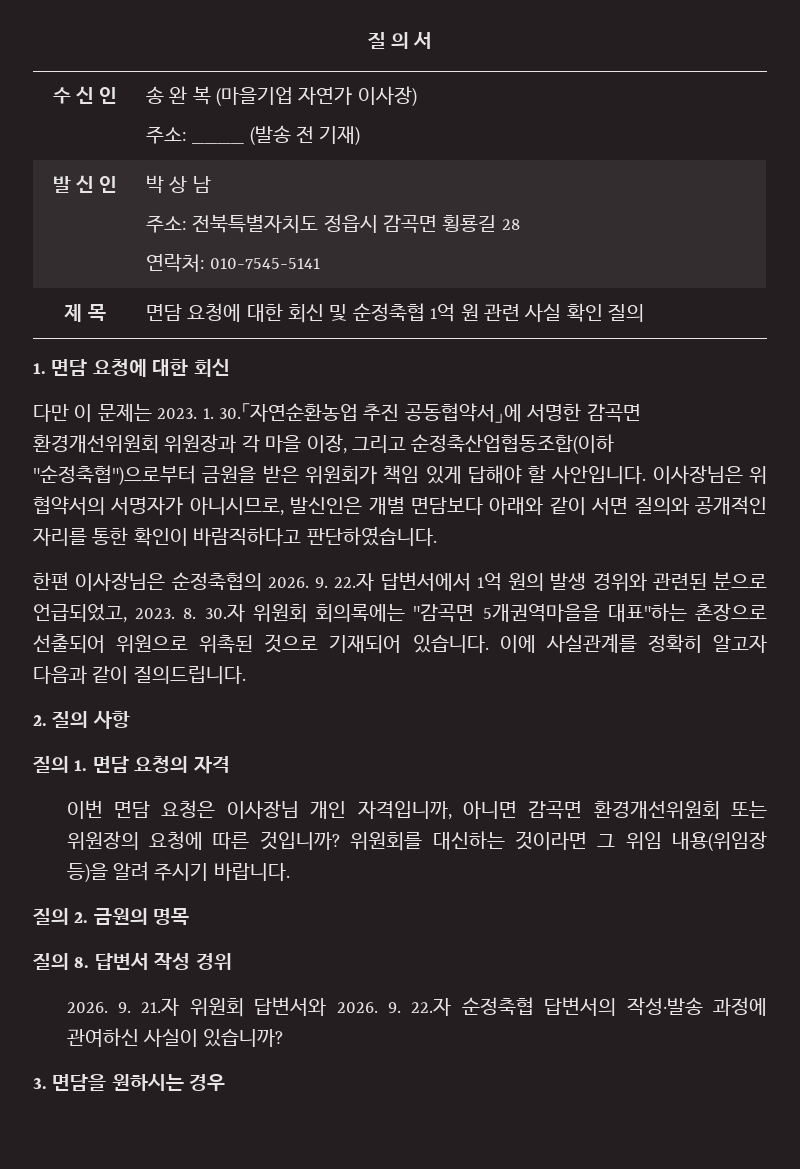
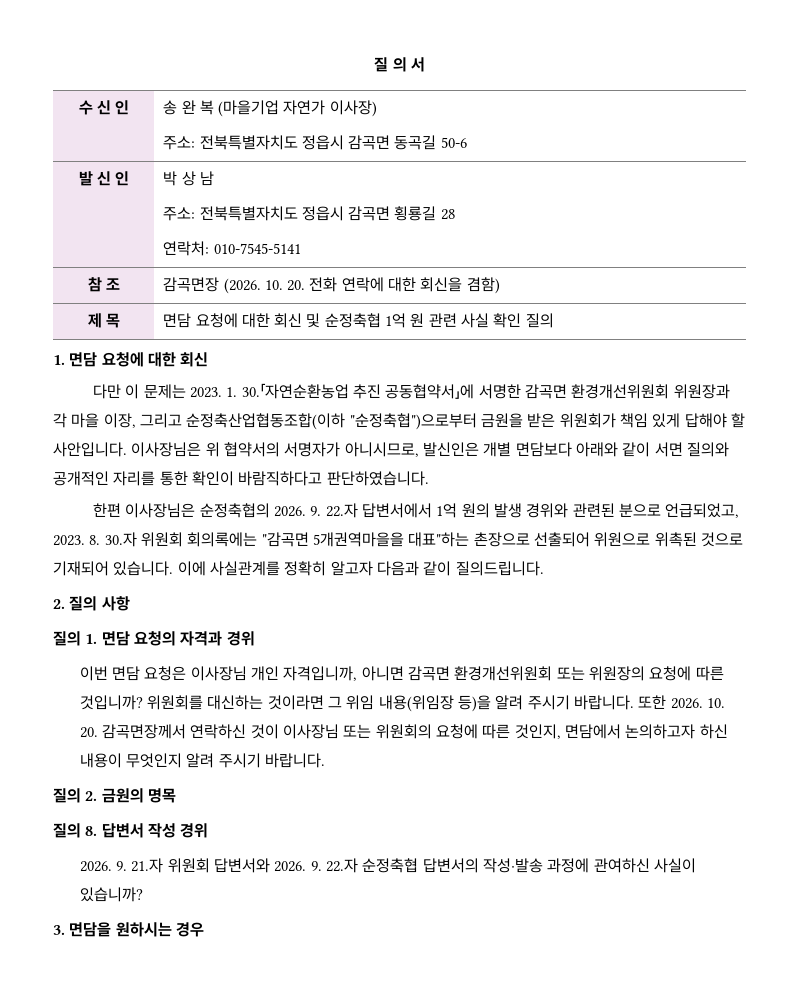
  수 신 인 | 송 완 복 (마을기업 자연가 이사장)
- 주소: ____ (발송 전 기재)
+ 주소: 전북특별자치도 정읍시 감곡면 동곡길 50-6
+ 참 조 | 감곡면장 (2026. 10. 20. 전화 연락에 대한 회신을 겸함)
- 질의 1. 면담 요청의 자격
+ 질의 1. 면담 요청의 자격과 경위
+ 또한 2026. 10. 20. 감곡면장께서 연락하신 것이 이사장님 또는 위원회의 요청에 따른 것인지, 면담에서 논의하고자 하신 내용이 무엇인지 알려 주시기 바랍니다.

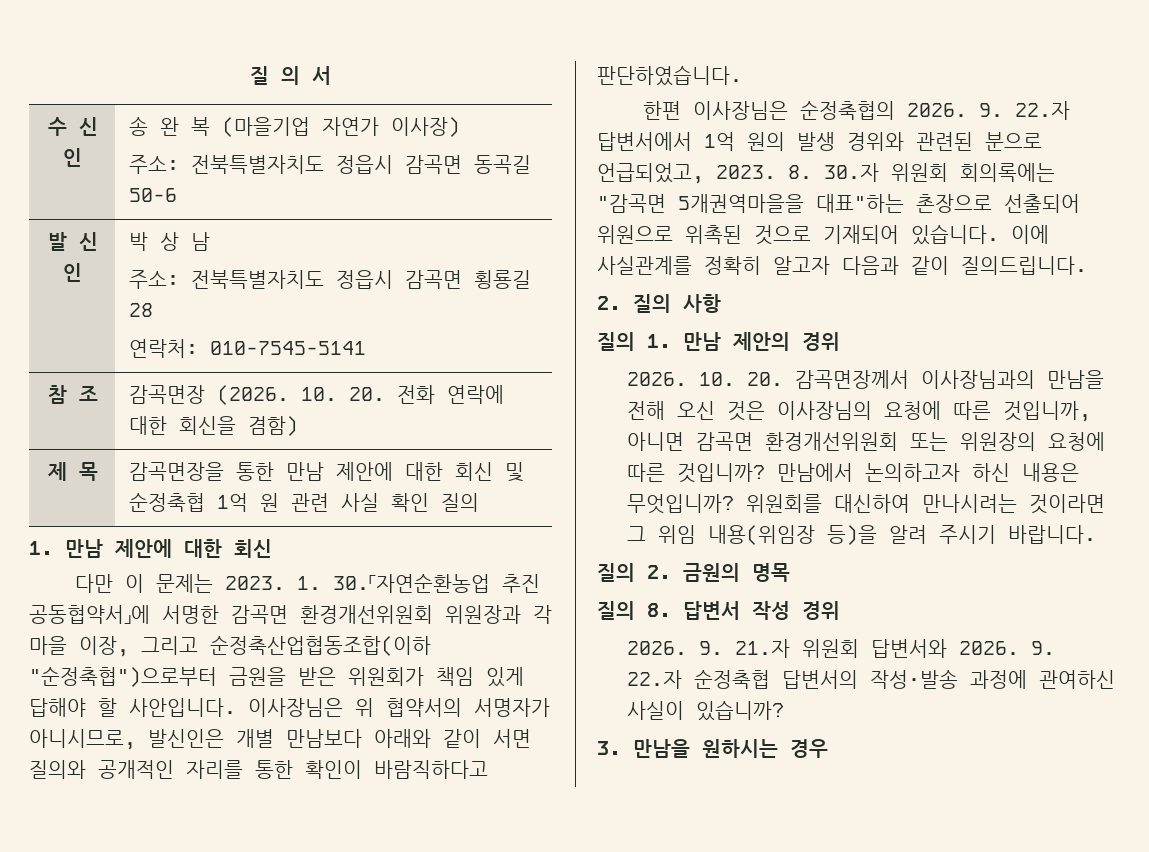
- 제 목 | 면담 요청에 대한 회신 및 순정축협 1억 원 관련 사실 확인 질의
+ 제 목 | 감곡면장을 통한 만남 제안에 대한 회신 및 순정축협 1억 원 관련 사실 확인 질의
- 1. 면담 요청에 대한 회신
+ 1. 만남 제안에 대한 회신
- 이사장님은 위 협약서의 서명자가 아니시므로, 발신인은 개별 면담보다 아래와 같이 서면 질의와 공개적인 자리를 통한 확인이 바람직하다고 판단하였습니다.
+ 이사장님은 위 협약서의 서명자가 아니시므로, 발신인은 개별 만남보다 아래와 같이 서면 질의와 공개적인 자리를 통한 확인이 바람직하다고 판단하였습니다.
- 질의 1. 면담 요청의 자격과 경위
- 이번 면담 요청은 이사장님 개인 자격입니까, 아니면 감곡면 환경개선위원회 또는 위원장의 요청에 따른 것입니까?
+ 질의 1. 만남 제안의 경위
+ 2026. 10. 20. 감곡면장께서 이사장님과의 만남을 전해 오신 것은 이사장님의 요청에 따른 것입니까, 아니면 감곡면 환경개선위원회 또는 위원장의 요청에 따른 것입니까?
- 위원회를 대신하는 것이라면 그 위임 내용(위임장 등)을 알려 주시기 바랍니다. 또한 2026. 10. 20. 감곡면장께서 연락하신 것이 이사장님 또는 위원회의 요청에 따른 것인지, 면담에서 논의하고자 하신 내용이 무엇인지 알려 주시기 바랍니다.
+ 만남에서 논의하고자 하신 내용은 무엇입니까? 위원회를 대신하여 만나시려는 것이라면 그 위임 내용(위임장 등)을 알려 주시기 바랍니다.
- 3. 면담을 원하시는 경우
+ 3. 만남을 원하시는 경우

